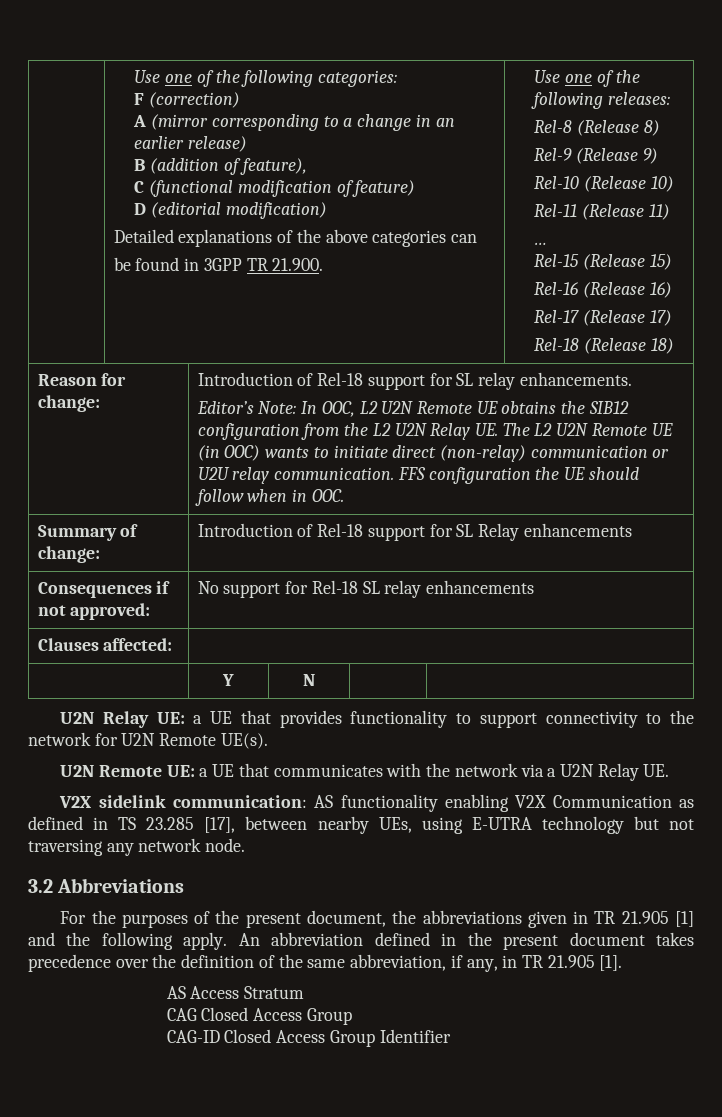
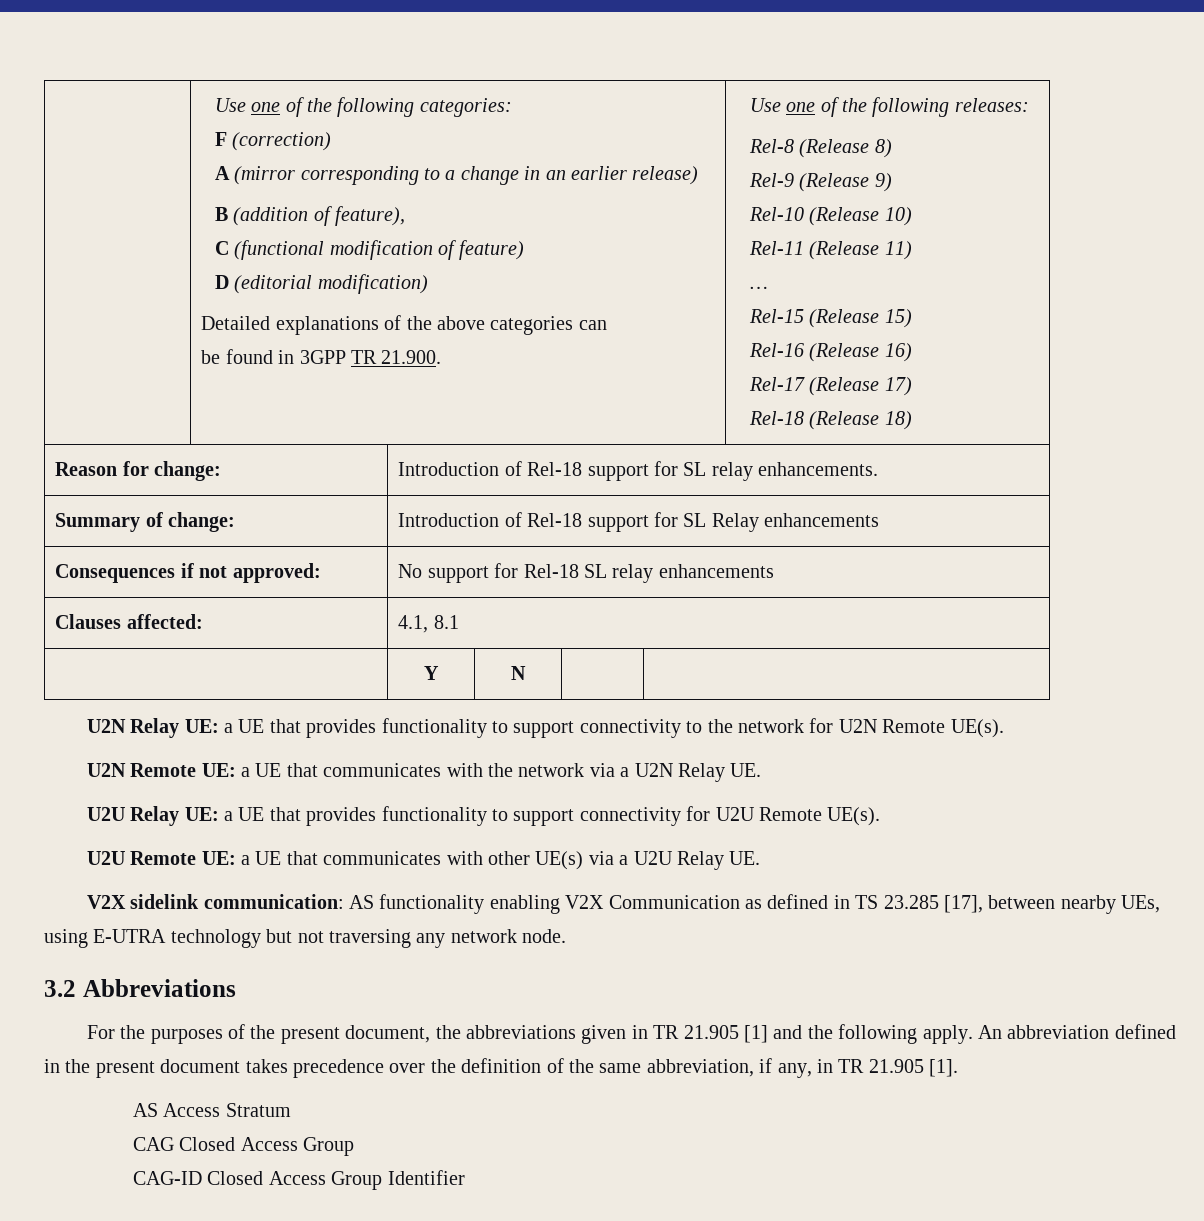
- Editor’s Note: In OOC, L2 U2N Remote UE obtains the SIB12 configuration from the L2 U2N Relay UE. The L2 U2N Remote UE (in OOC) wants to initiate direct (non-relay) communication or U2U relay communication. FFS configuration the UE should follow when in OOC.
- Clauses affected: |
+ Clauses affected: | 4.1, 8.1
+ U2U Relay UE: a UE that provides functionality to support connectivity for U2U Remote UE(s).
+ U2U Remote UE: a UE that communicates with other UE(s) via a U2U Relay UE.

